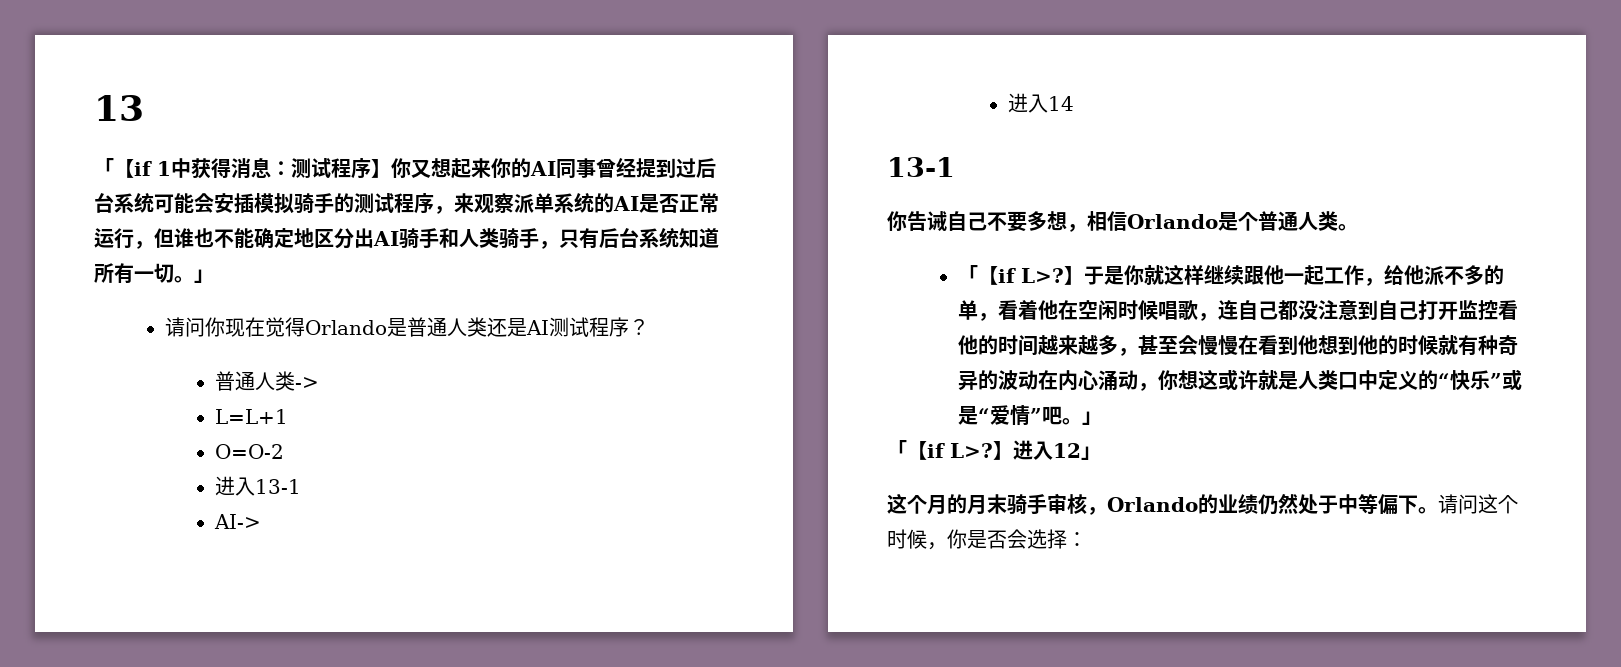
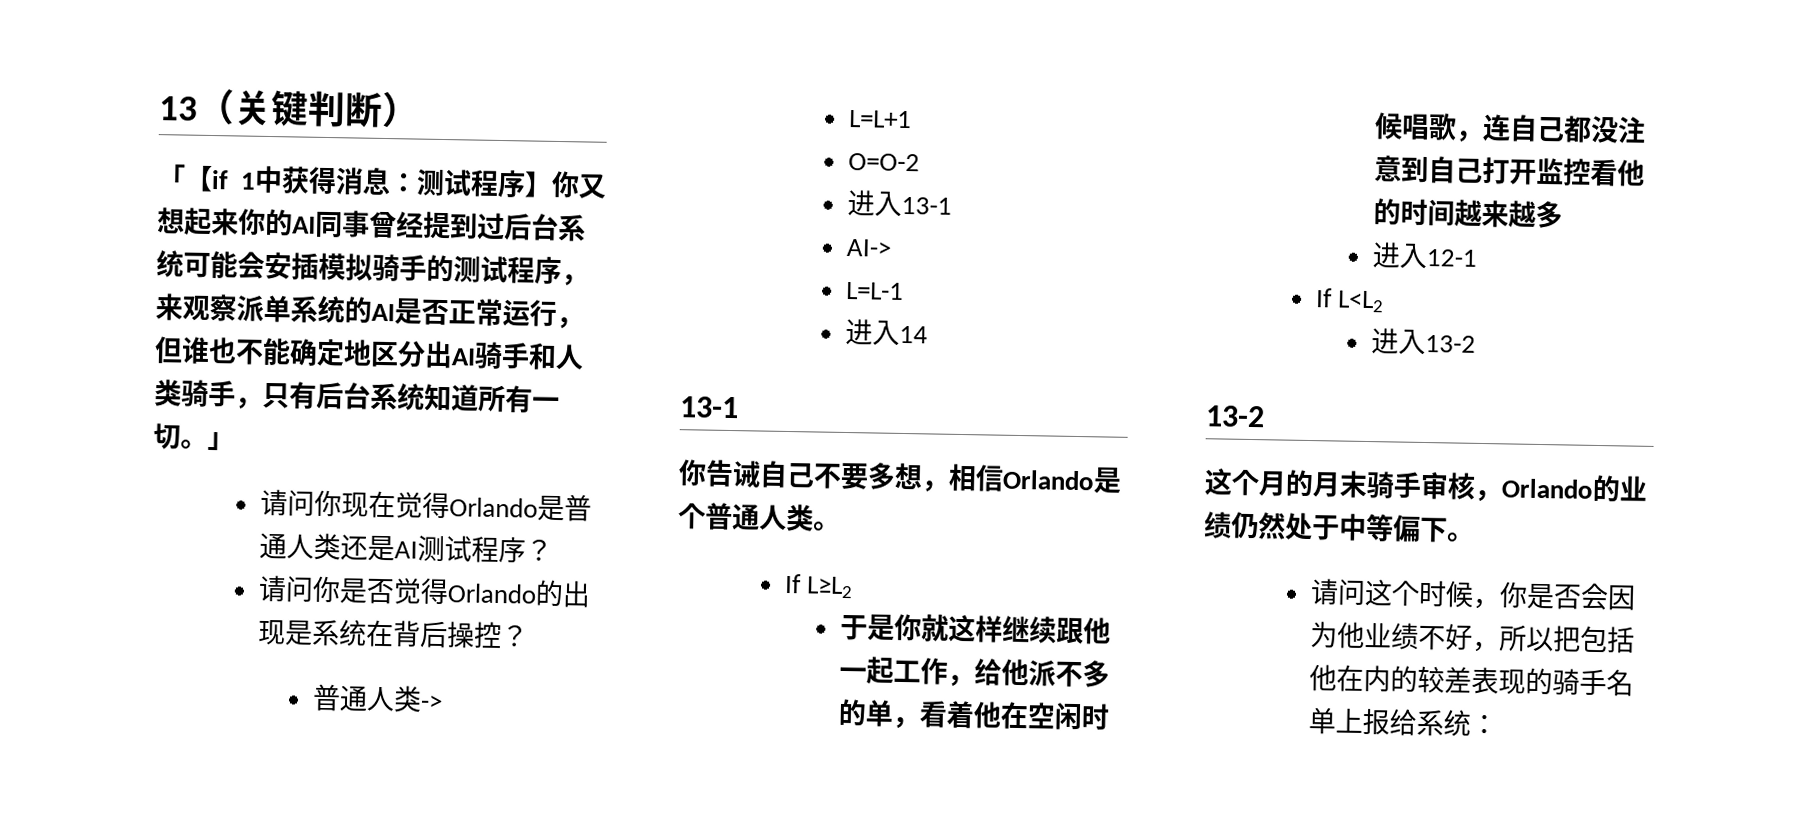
- 13
+ 13（关键判断）
+ 请问你是否觉得Orlando的出现是系统在背后操控？
+ L=L-1
- 「【if L>?】于是你就这样继续跟他一起工作，给他派不多的单，看着他在空闲时候唱歌，连自己都没注意到自己打开监控看他的时间越来越多，甚至会慢慢在看到他想到他的时候就有种奇异的波动在内心涌动，你想这或许就是人类口中定义的“快乐”或是“爱情”吧。」
- 「【if L>?】进入12」
+ If L≥L2
+ 于是你就这样继续跟他一起工作，给他派不多的单，看着他在空闲时候唱歌，连自己都没注意到自己打开监控看他的时间越来越多
+ 进入12-1
+ If L<L2
+ 进入13-2
+ 13-2
- 这个月的月末骑手审核，Orlando的业绩仍然处于中等偏下。请问这个时候，你是否会选择：
+ 这个月的月末骑手审核，Orlando的业绩仍然处于中等偏下。
+ 请问这个时候，你是否会因为他业绩不好，所以把包括他在内的较差表现的骑手名单上报给系统：

